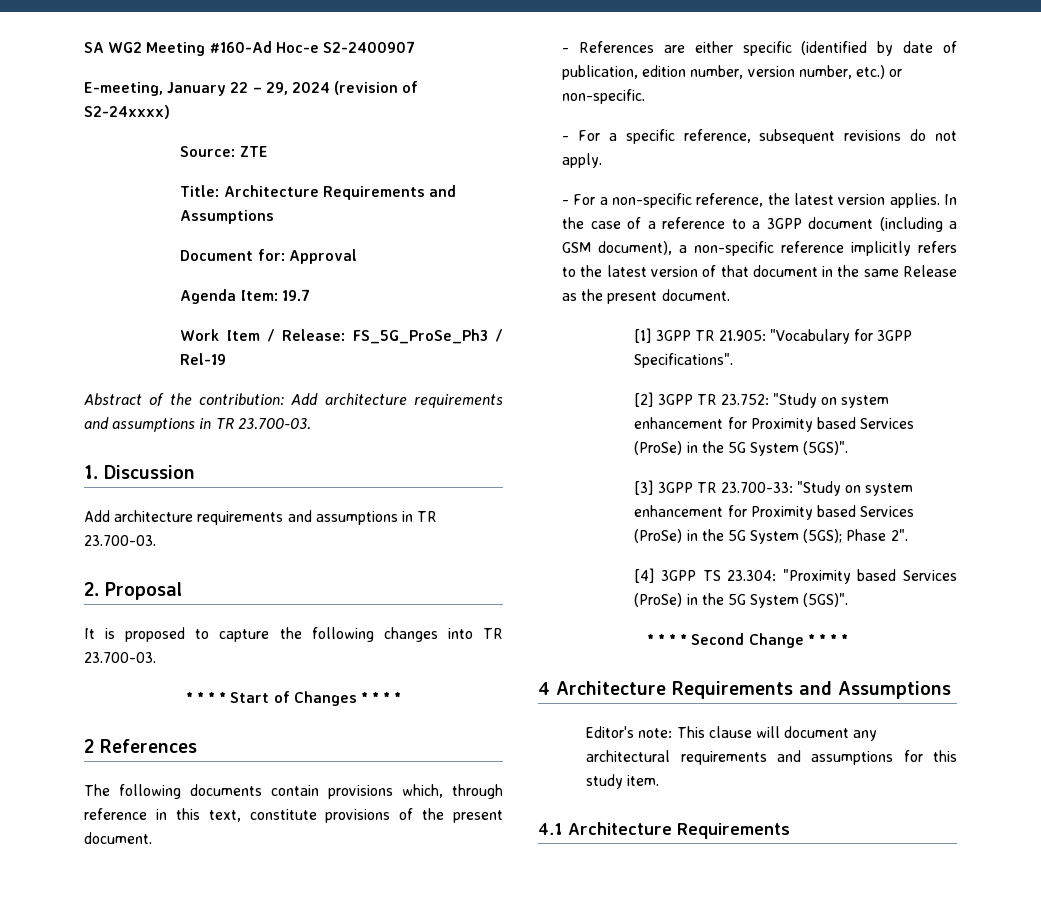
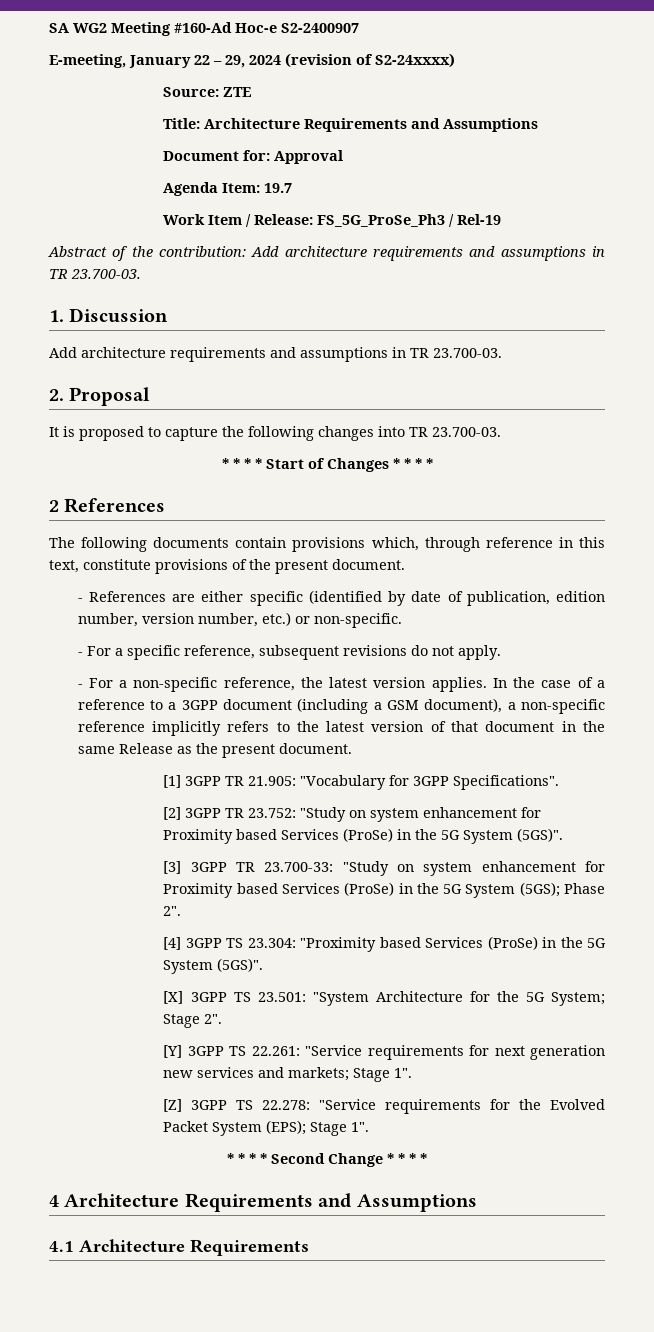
+ [X] 3GPP TS 23.501: "System Architecture for the 5G System; Stage 2".
+ [Y] 3GPP TS 22.261: "Service requirements for next generation new services and markets; Stage 1".
+ [Z] 3GPP TS 22.278: "Service requirements for the Evolved Packet System (EPS); Stage 1".
- Editor's note: This clause will document any architectural requirements and assumptions for this study item.

